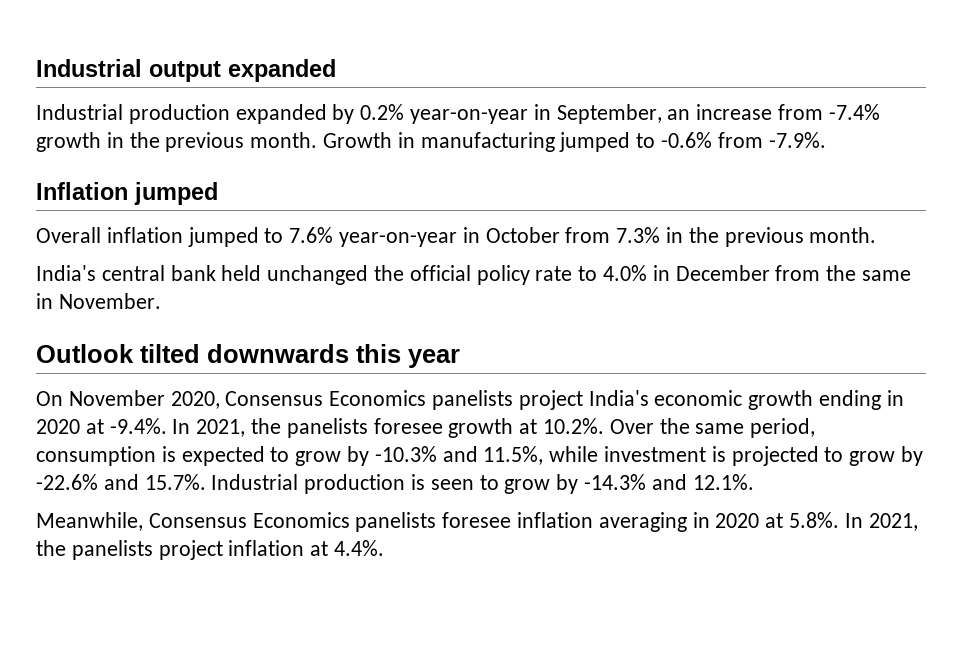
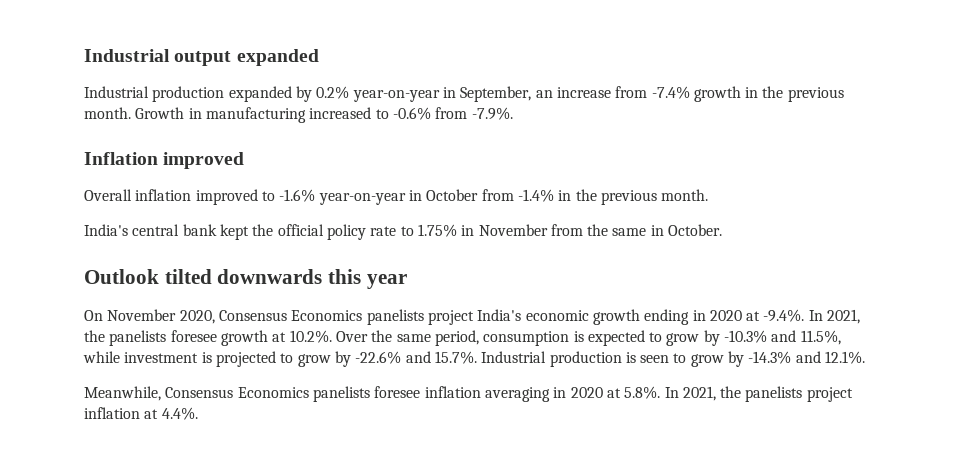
- Growth in manufacturing jumped to -0.6% from -7.9%.
+ Growth in manufacturing increased to -0.6% from -7.9%.
- Inflation jumped
+ Inflation improved
- Overall inflation jumped to 7.6% year-on-year in October from 7.3% in the previous month.
+ Overall inflation improved to -1.6% year-on-year in October from -1.4% in the previous month.
- India's central bank held unchanged the official policy rate to 4.0% in December from the same in November.
+ India's central bank kept the official policy rate to 1.75% in November from the same in October.

